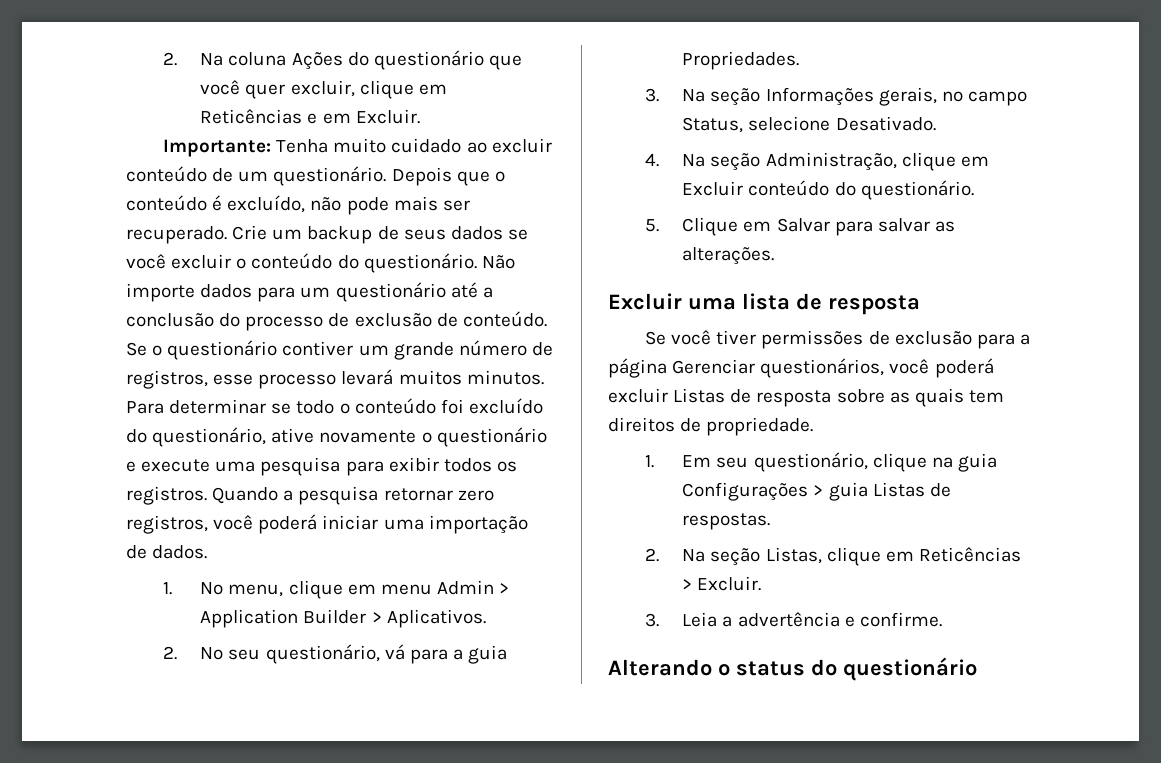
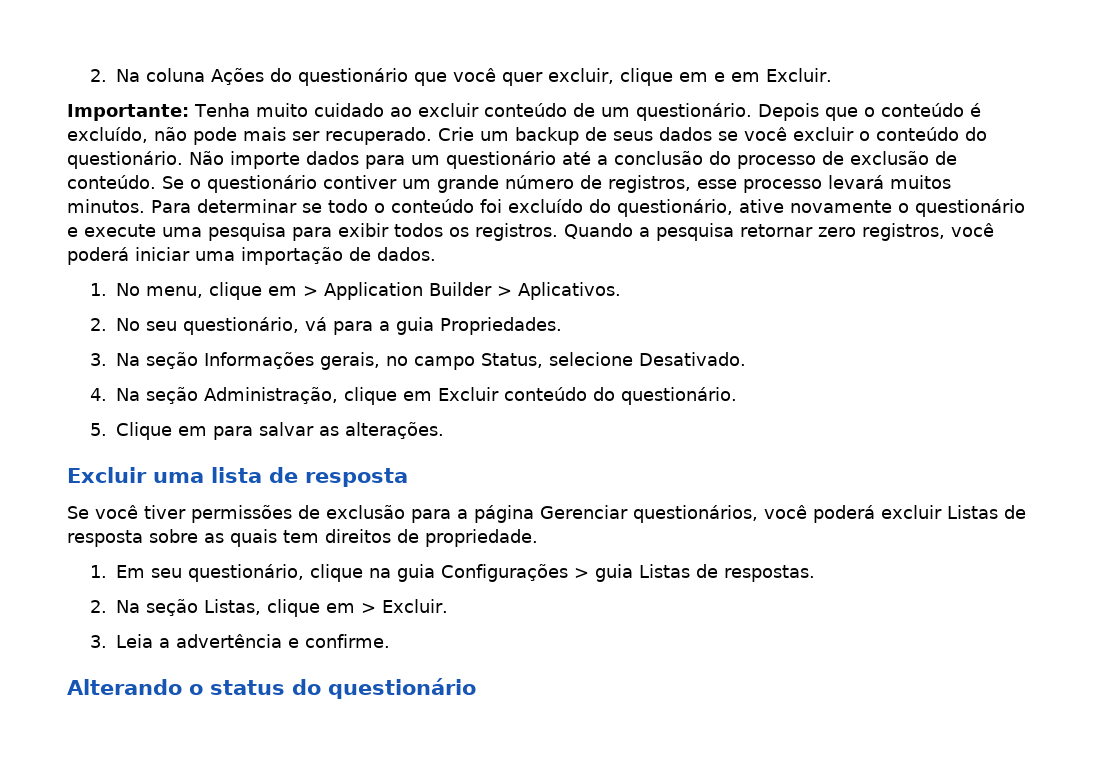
- 2. Na coluna Ações do questionário que você quer excluir, clique em Reticências e em Excluir.
+ 2. Na coluna Ações do questionário que você quer excluir, clique em e em Excluir.
- 1. No menu, clique em menu Admin > Application Builder > Aplicativos.
+ 1. No menu, clique em > Application Builder > Aplicativos.
- 5. Clique em Salvar para salvar as alterações.
+ 5. Clique em para salvar as alterações.
- 2. Na seção Listas, clique em Reticências > Excluir.
+ 2. Na seção Listas, clique em > Excluir.

